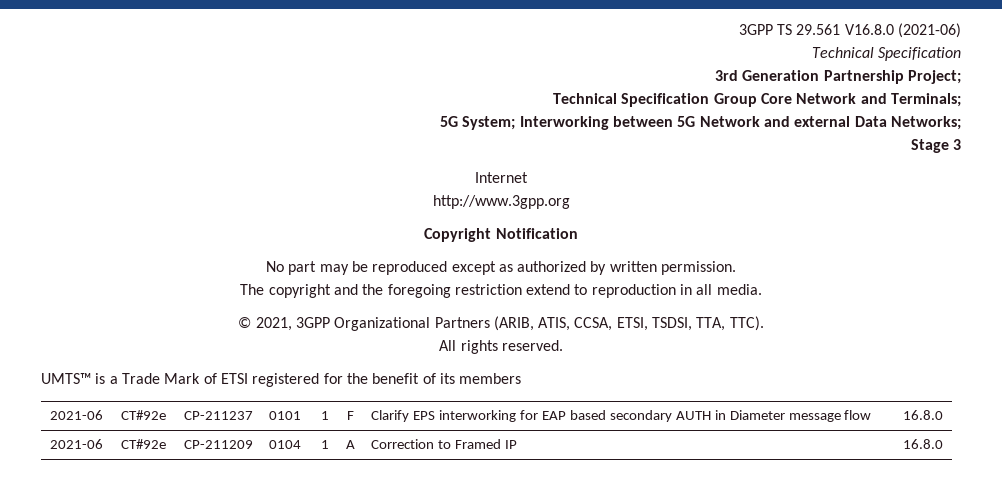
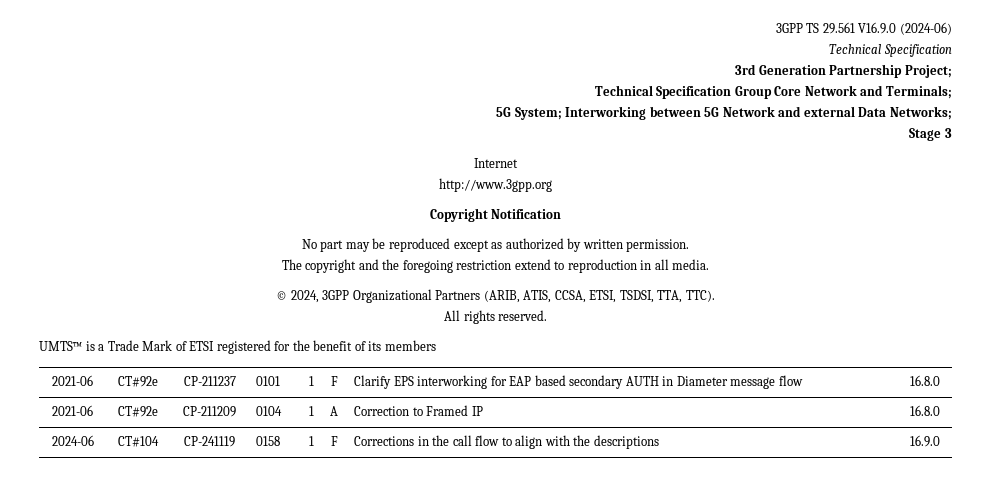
- 3GPP TS 29.561 V16.8.0 (2021-06)
+ 3GPP TS 29.561 V16.9.0 (2024-06)
- © 2021, 3GPP Organizational Partners (ARIB, ATIS, CCSA, ETSI, TSDSI, TTA, TTC).
+ © 2024, 3GPP Organizational Partners (ARIB, ATIS, CCSA, ETSI, TSDSI, TTA, TTC).
+ 2024-06 | CT#104 | CP-241119 | 0158 | 1 | F | Corrections in the call flow to align with the descriptions | 16.9.0

